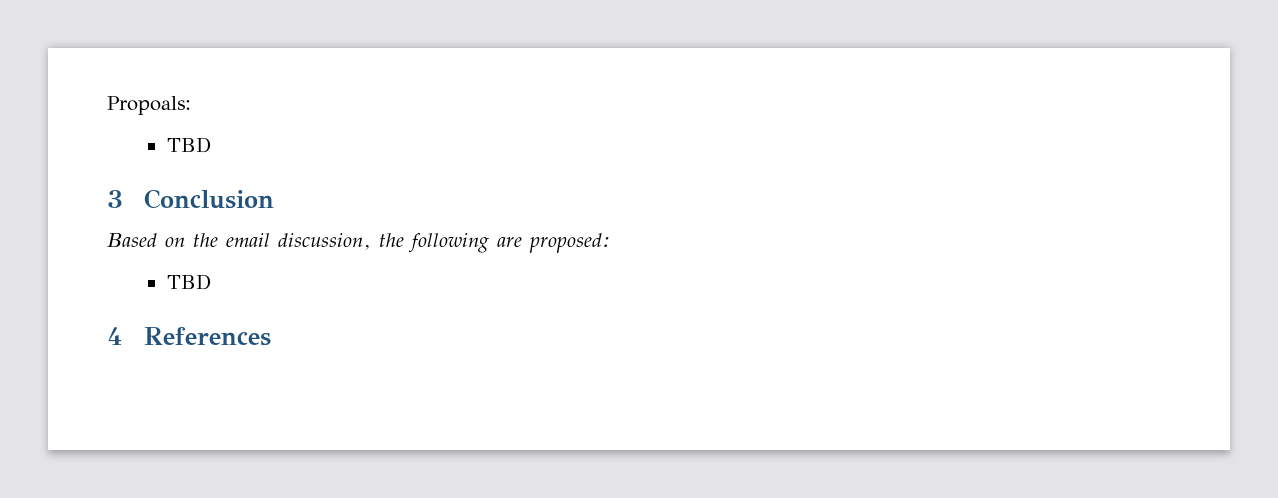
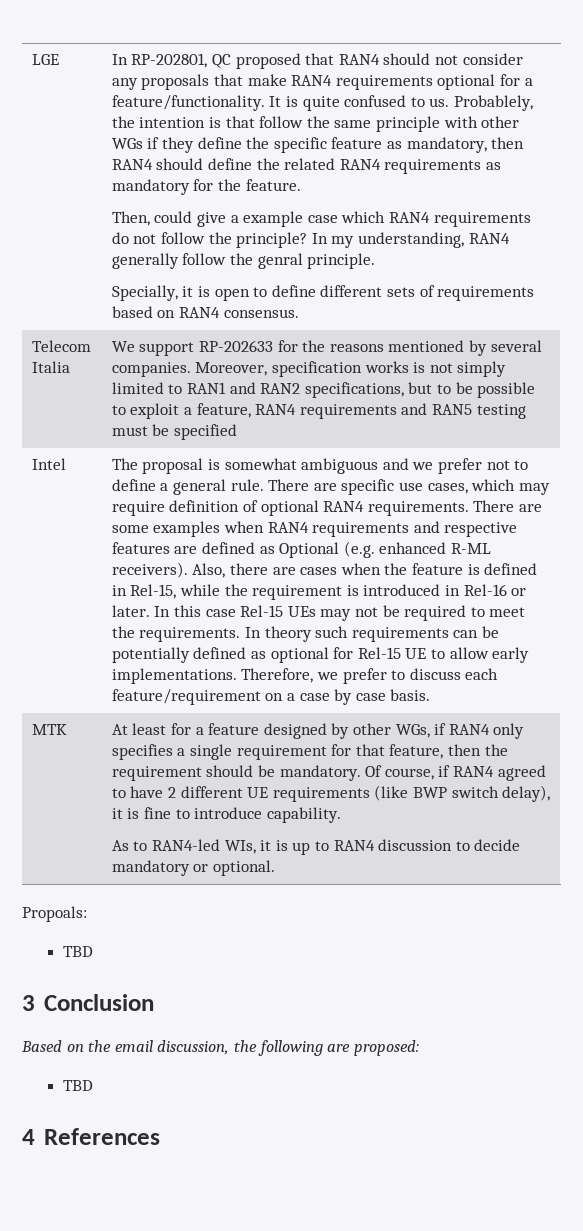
+ LGE | In RP-202801, QC proposed that RAN4 should not consider any proposals that make RAN4 requirements optional for a feature/functionality. It is quite confused to us. Probablely, the intention is that follow the same principle with other WGs if they define the specific feature as mandatory, then RAN4 should define the related RAN4 requirements as mandatory for the feature.
+ Then, could give a example case which RAN4 requirements do not follow the principle? In my understanding, RAN4 generally follow the genral principle.
+ Specially, it is open to define different sets of requirements based on RAN4 consensus.
+ Telecom Italia | We support RP-202633 for the reasons mentioned by several companies. Moreover, specification works is not simply limited to RAN1 and RAN2 specifications, but to be possible to exploit a feature, RAN4 requirements and RAN5 testing must be specified
+ Intel | The proposal is somewhat ambiguous and we prefer not to define a general rule. There are specific use cases, which may require definition of optional RAN4 requirements. There are some examples when RAN4 requirements and respective features are defined as Optional (e.g. enhanced R-ML receivers). Also, there are cases when the feature is defined in Rel-15, while the requirement is introduced in Rel-16 or later. In this case Rel-15 UEs may not be required to meet the requirements. In theory such requirements can be potentially defined as optional for Rel-15 UE to allow early implementations. Therefore, we prefer to discuss each feature/requirement on a case by case basis.
+ MTK | At least for a feature designed by other WGs, if RAN4 only specifies a single requirement for that feature, then the requirement should be mandatory. Of course, if RAN4 agreed to have 2 different UE requirements (like BWP switch delay), it is fine to introduce capability.
+ As to RAN4-led WIs, it is up to RAN4 discussion to decide mandatory or optional.

